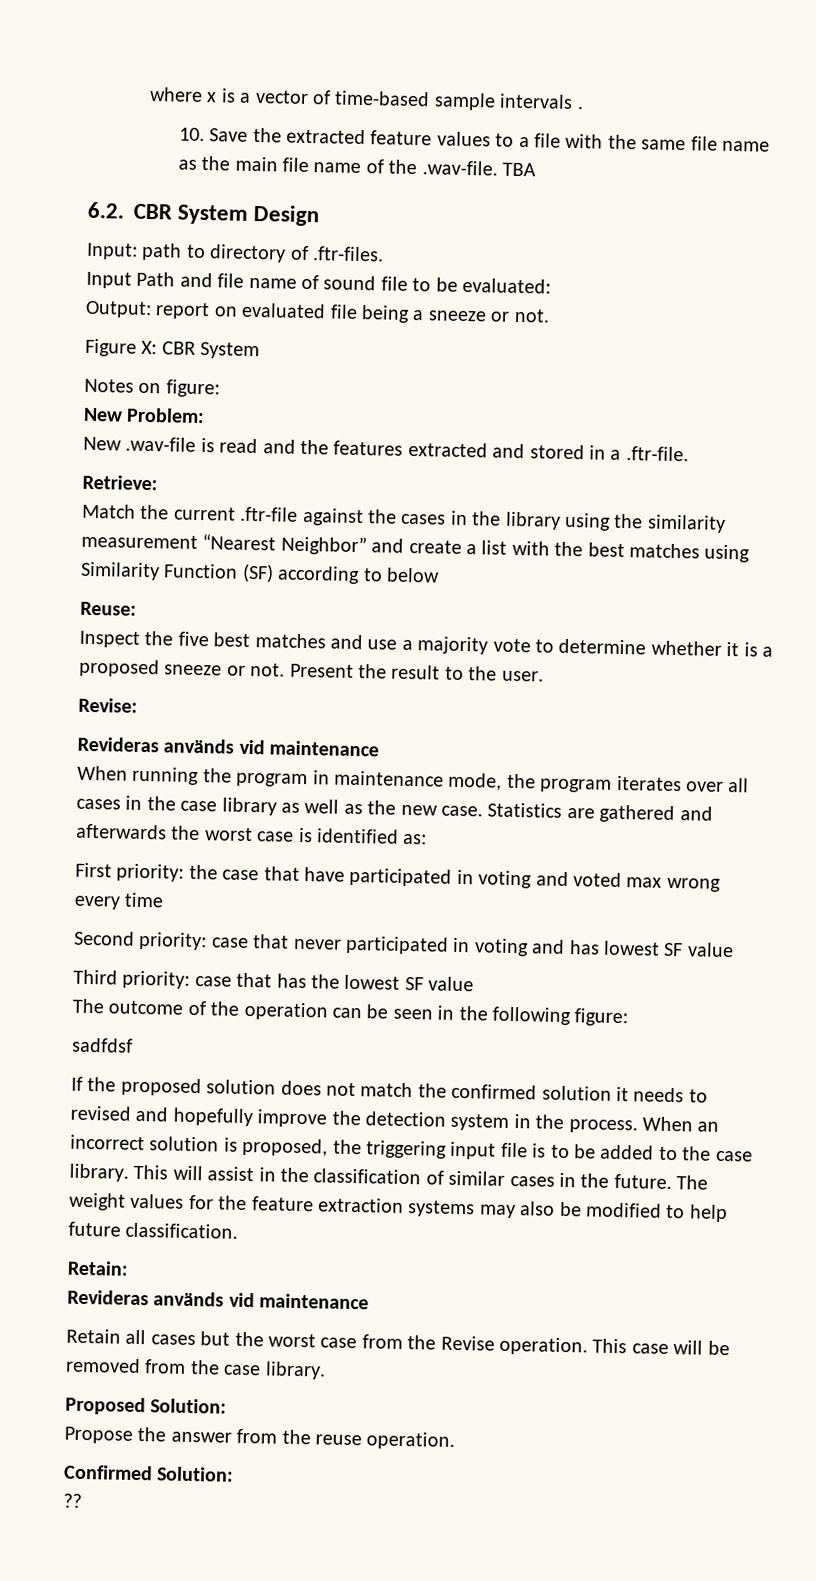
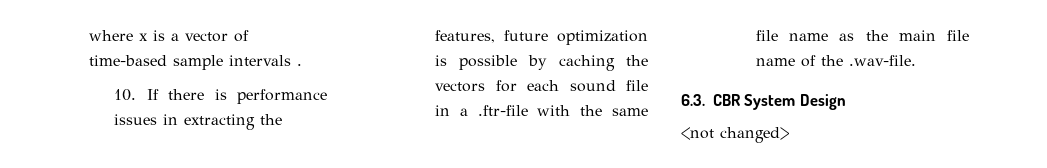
- 10. Save the extracted feature values to a file with the same file name as the main file name of the .wav-file. TBA
- 6.2. CBR System Design
+ 10. If there is performance issues in extracting the features, future optimization is possible by caching the vectors for each sound file in a .ftr-file with the same file name as the main file name of the .wav-file.
+ 6.3. CBR System Design
- Input: path to directory of .ftr-files.
- Input Path and file name of sound file to be evaluated:
- Output: report on evaluated file being a sneeze or not.
- Figure X: CBR System
- Notes on figure:
- New Problem:
- New .wav-file is read and the features extracted and stored in a .ftr-file.
- Retrieve:
- Match the current .ftr-file against the cases in the library using the similarity measurement “Nearest Neighbor” and create a list with the best matches using Similarity Function (SF) according to below
- Reuse:
- Inspect the five best matches and use a majority vote to determine whether it is a proposed sneeze or not. Present the result to the user.
- Revise:
- Revideras används vid maintenance
- When running the program in maintenance mode, the program iterates over all cases in the case library as well as the new case. Statistics are gathered and afterwards the worst case is identified as:
- First priority: the case that have participated in voting and voted max wrong every time
- Second priority: case that never participated in voting and has lowest SF value
- Third priority: case that has the lowest SF value
- The outcome of the operation can be seen in the following figure:
- sadfdsf
- If the proposed solution does not match the confirmed solution it needs to revised and hopefully improve the detection system in the process. When an incorrect solution is proposed, the triggering input file is to be added to the case library. This will assist in the classification of similar cases in the future. The weight values for the feature extraction systems may also be modified to help future classification.
- Retain:
- Revideras används vid maintenance
- Retain all cases but the worst case from the Revise operation. This case will be removed from the case library.
- Proposed Solution:
- Propose the answer from the reuse operation.
- Confirmed Solution:
- ??
+ <not changed>

